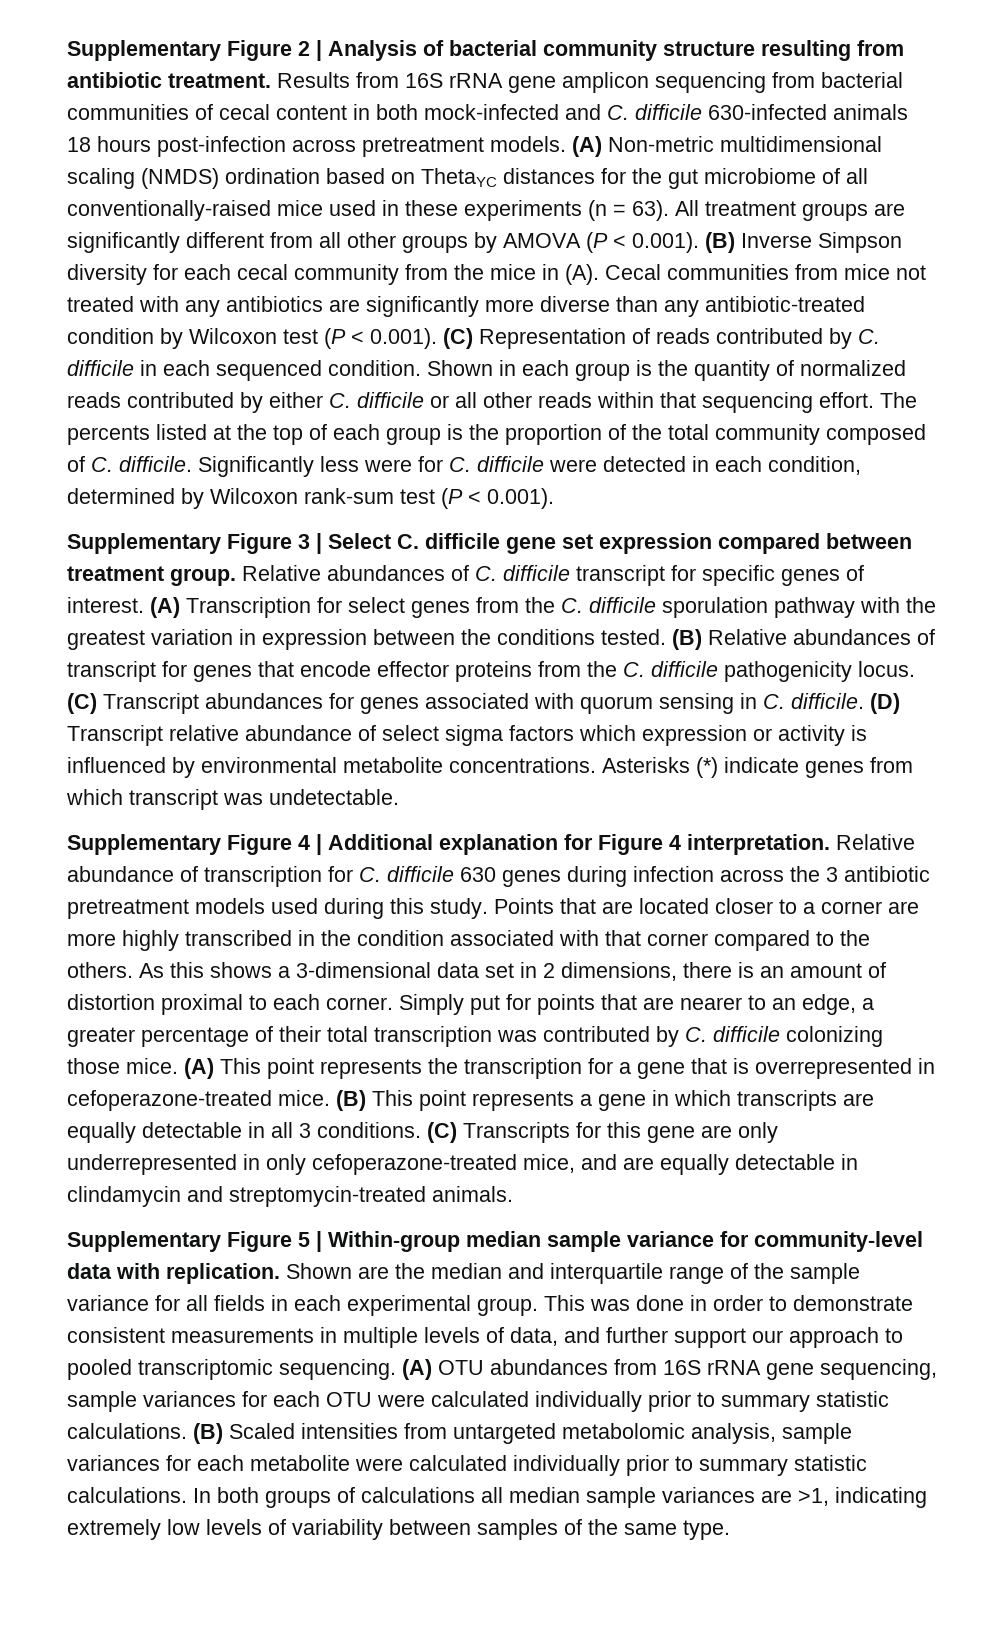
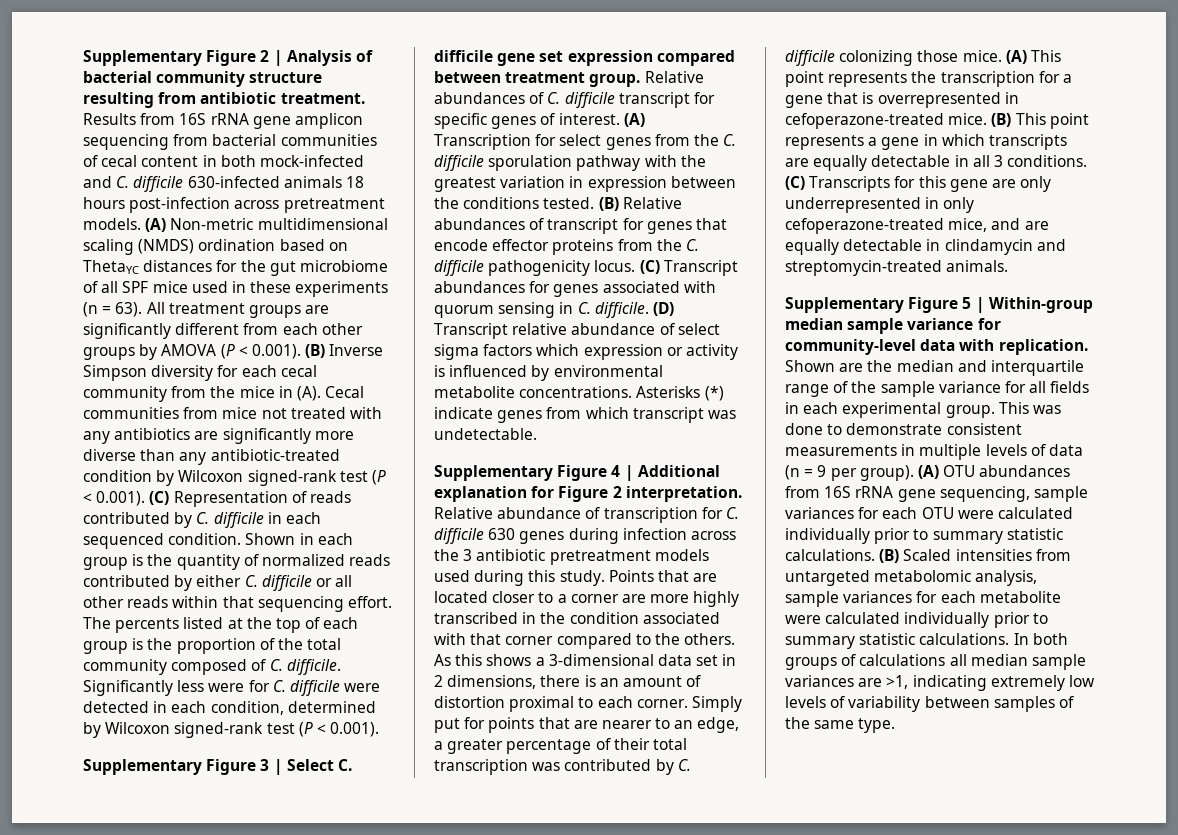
- (A) Non-metric multidimensional scaling (NMDS) ordination based on ThetaYC distances for the gut microbiome of all conventionally-raised mice used in these experiments (n = 63).
+ (A) Non-metric multidimensional scaling (NMDS) ordination based on ThetaYC distances for the gut microbiome of all SPF mice used in these experiments (n = 63).
- All treatment groups are significantly different from all other groups by AMOVA (P < 0.001). (B) Inverse Simpson diversity for each cecal community from the mice in (A). Cecal communities from mice not treated with any antibiotics are significantly more diverse than any antibiotic-treated condition by Wilcoxon test (P < 0.001). (C) Representation of reads contributed by C. difficile in each sequenced condition.
+ All treatment groups are significantly different from each other groups by AMOVA (P < 0.001). (B) Inverse Simpson diversity for each cecal community from the mice in (A). Cecal communities from mice not treated with any antibiotics are significantly more diverse than any antibiotic-treated condition by Wilcoxon signed-rank test (P < 0.001). (C) Representation of reads contributed by C. difficile in each sequenced condition.
- Significantly less were for C. difficile were detected in each condition, determined by Wilcoxon rank-sum test (P < 0.001).
+ Significantly less were for C. difficile were detected in each condition, determined by Wilcoxon signed-rank test (P < 0.001).
- Supplementary Figure 4 | Additional explanation for Figure 4 interpretation.
+ Supplementary Figure 4 | Additional explanation for Figure 2 interpretation.
- This was done in order to demonstrate consistent measurements in multiple levels of data, and further support our approach to pooled transcriptomic sequencing.
+ This was done to demonstrate consistent measurements in multiple levels of data (n = 9 per group).

